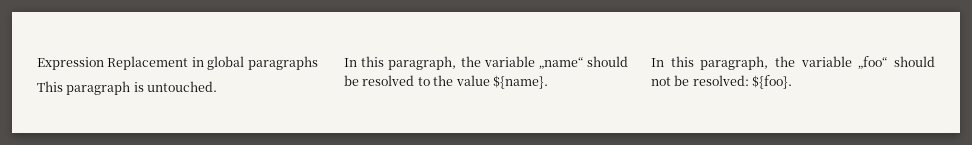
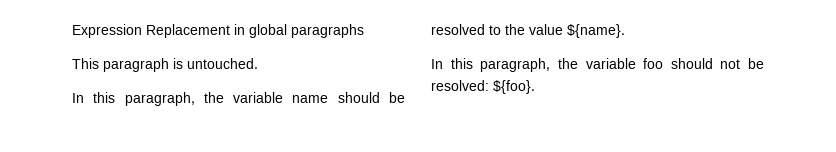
- In this paragraph, the variable „name“ should be resolved to the value ${name}.
+ In this paragraph, the variable name should be resolved to the value ${name}.
- In this paragraph, the variable „foo“ should not be resolved: ${foo}.
+ In this paragraph, the variable foo should not be resolved: ${foo}.

